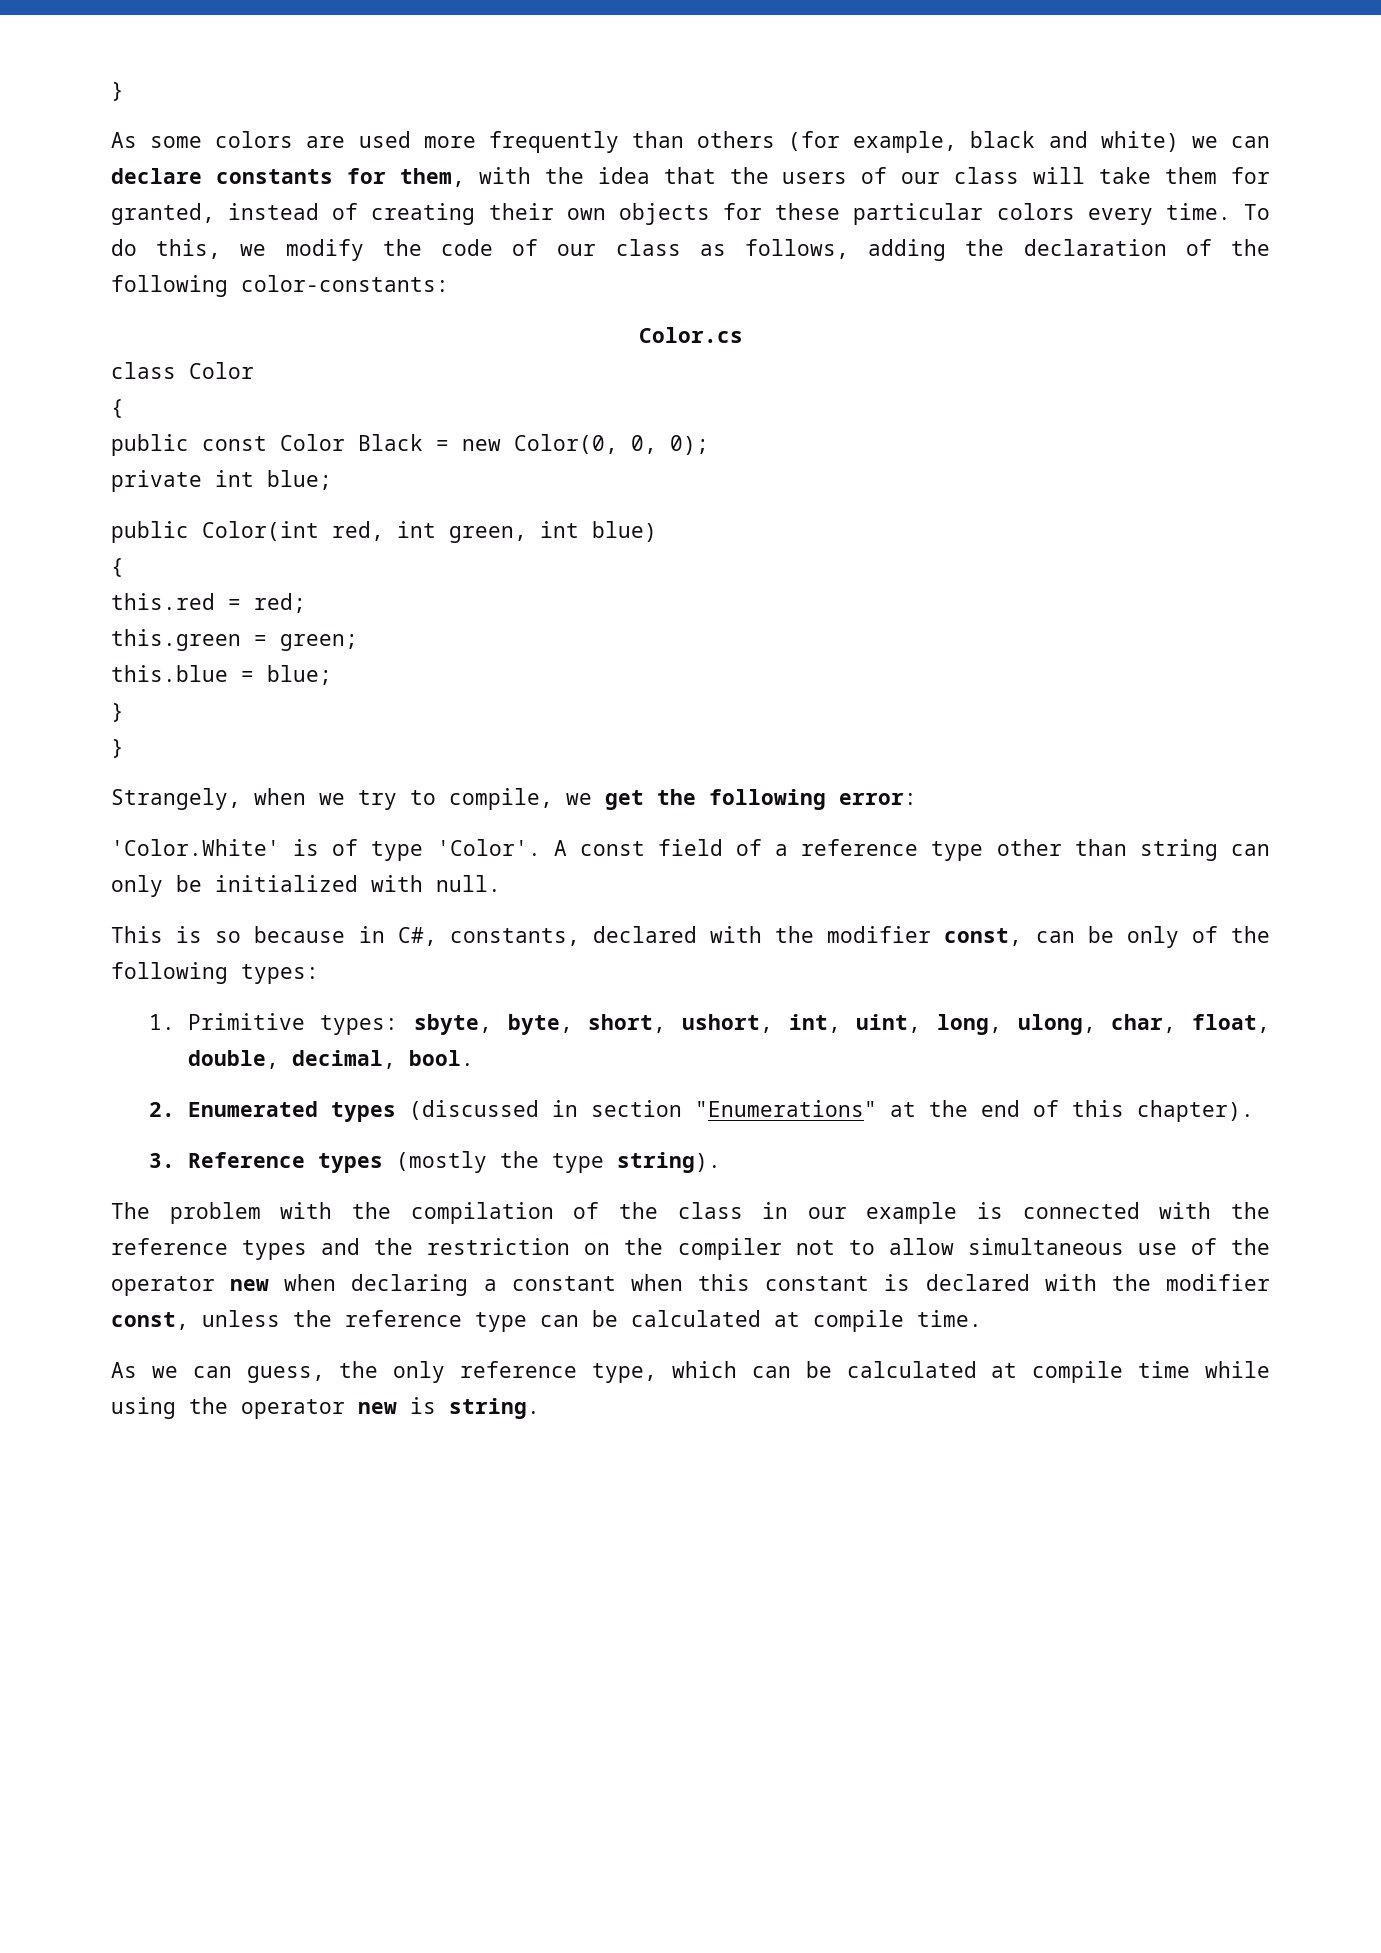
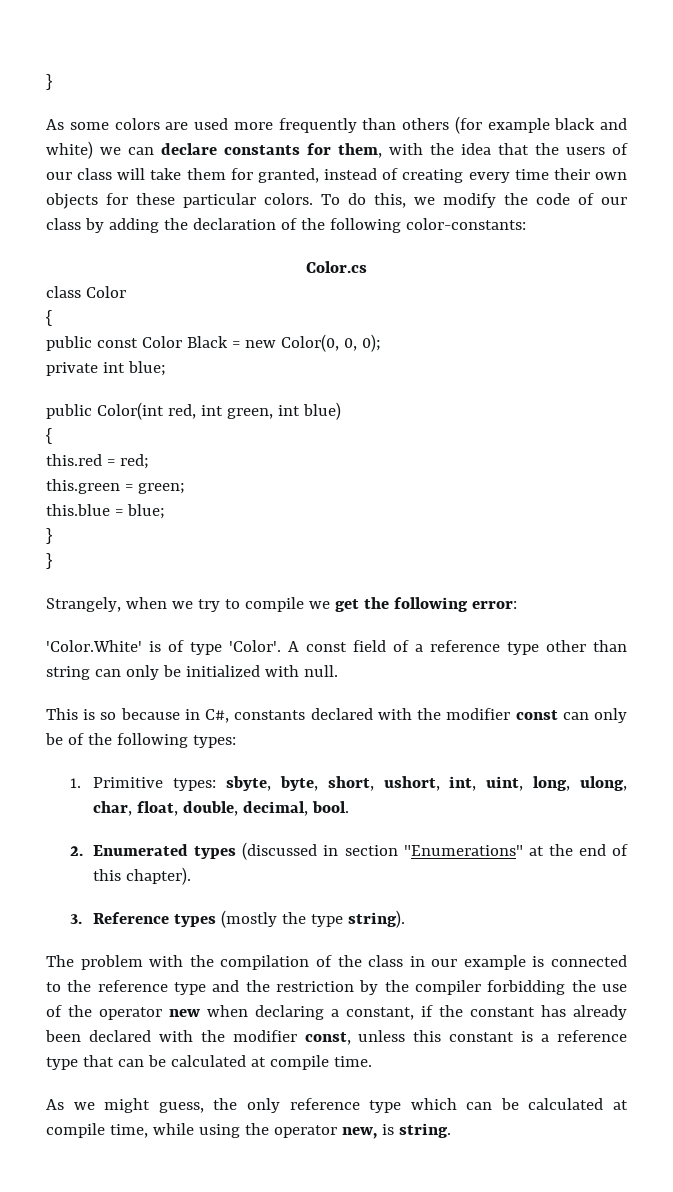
- As some colors are used more frequently than others (for example, black and white) we can declare constants for them, with the idea that the users of our class will take them for granted, instead of creating their own objects for these particular colors every time.
+ As some colors are used more frequently than others (for example black and white) we can declare constants for them, with the idea that the users of our class will take them for granted, instead of creating every time their own objects for these particular colors.
- To do this, we modify the code of our class as follows, adding the declaration of the following color-constants:
+ To do this, we modify the code of our class by adding the declaration of the following color-constants:
- Strangely, when we try to compile, we get the following error:
+ Strangely, when we try to compile we get the following error:
- This is so because in C#, constants, declared with the modifier const, can be only of the following types:
+ This is so because in C#, constants declared with the modifier const can only be of the following types:
- The problem with the compilation of the class in our example is connected with the reference types and the restriction on the compiler not to allow simultaneous use of the operator new when declaring a constant when this constant is declared with the modifier const, unless the reference type can be calculated at compile time.
+ The problem with the compilation of the class in our example is connected to the reference type and the restriction by the compiler forbidding the use of the operator new when declaring a constant, if the constant has already been declared with the modifier const, unless this constant is a reference type that can be calculated at compile time.
- As we can guess, the only reference type, which can be calculated at compile time while using the operator new is string.
+ As we might guess, the only reference type which can be calculated at compile time, while using the operator new, is string.

